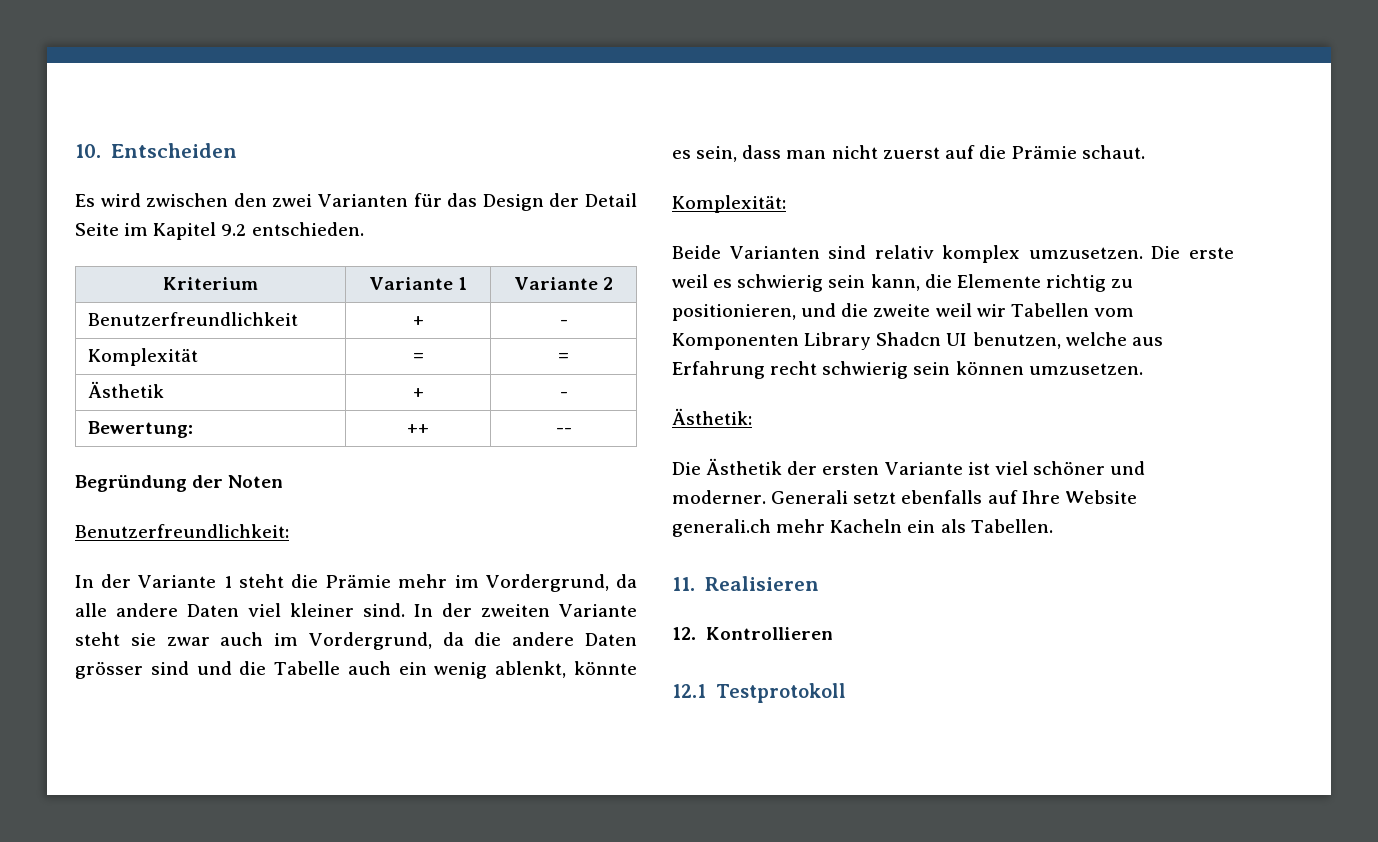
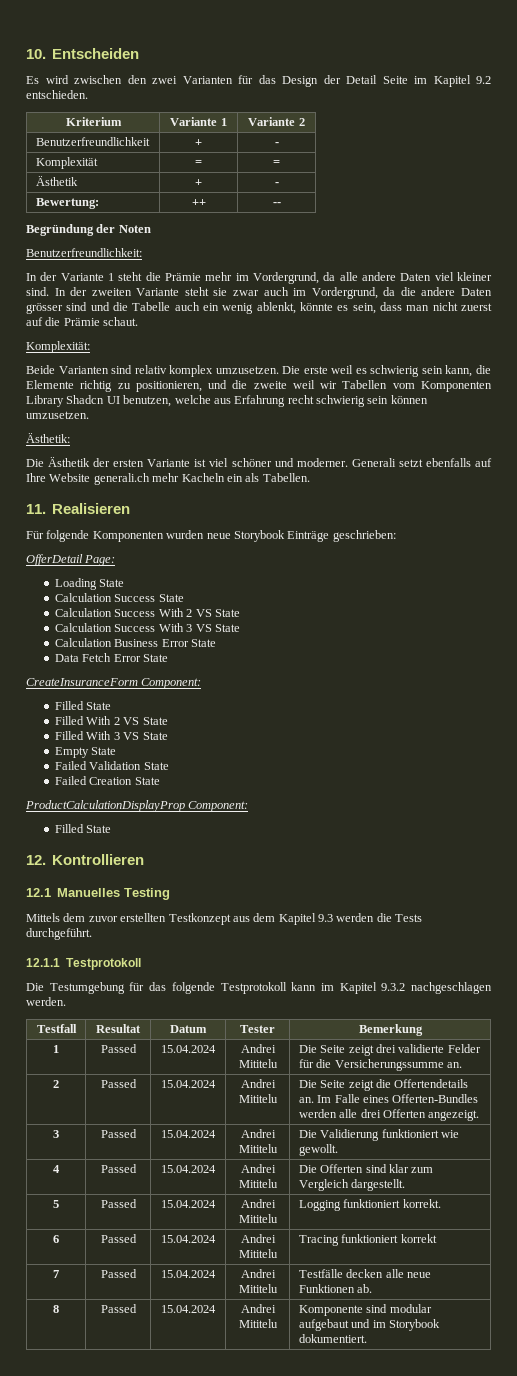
+ Für folgende Komponenten wurden neue Storybook Einträge geschrieben:
+ OfferDetail Page:
+ Loading State
+ Calculation Success State
+ Calculation Success With 2 VS State
+ Calculation Success With 3 VS State
+ Calculation Business Error State
+ Data Fetch Error State
+ CreateInsuranceForm Component:
+ Filled State
+ Filled With 2 VS State
+ Filled With 3 VS State
+ Empty State
+ Failed Validation State
+ Failed Creation State
+ ProductCalculationDisplayProp Component:
+ Filled State
  12. Kontrollieren
- 12.1 Testprotokoll
+ 12.1 Manuelles Testing
+ Mittels dem zuvor erstellten Testkonzept aus dem Kapitel 9.3 werden die Tests durchgeführt.
+ 12.1.1 Testprotokoll
+ Die Testumgebung für das folgende Testprotokoll kann im Kapitel 9.3.2 nachgeschlagen werden.
+ Testfall | Resultat | Datum | Tester | Bemerkung
+ 1 | Passed | 15.04.2024 | Andrei Mititelu | Die Seite zeigt drei validierte Felder für die Versicherungssumme an.
+ 2 | Passed | 15.04.2024 | Andrei Mititelu | Die Seite zeigt die Offertendetails an. Im Falle eines Offerten-Bundles werden alle drei Offerten angezeigt.
+ 3 | Passed | 15.04.2024 | Andrei Mititelu | Die Validierung funktioniert wie gewollt.
+ 4 | Passed | 15.04.2024 | Andrei Mititelu | Die Offerten sind klar zum Vergleich dargestellt.
+ 5 | Passed | 15.04.2024 | Andrei Mititelu | Logging funktioniert korrekt.
+ 6 | Passed | 15.04.2024 | Andrei Mititelu | Tracing funktioniert korrekt
+ 7 | Passed | 15.04.2024 | Andrei Mititelu | Testfälle decken alle neue Funktionen ab.
+ 8 | Passed | 15.04.2024 | Andrei Mititelu | Komponente sind modular aufgebaut und im Storybook dokumentiert.

